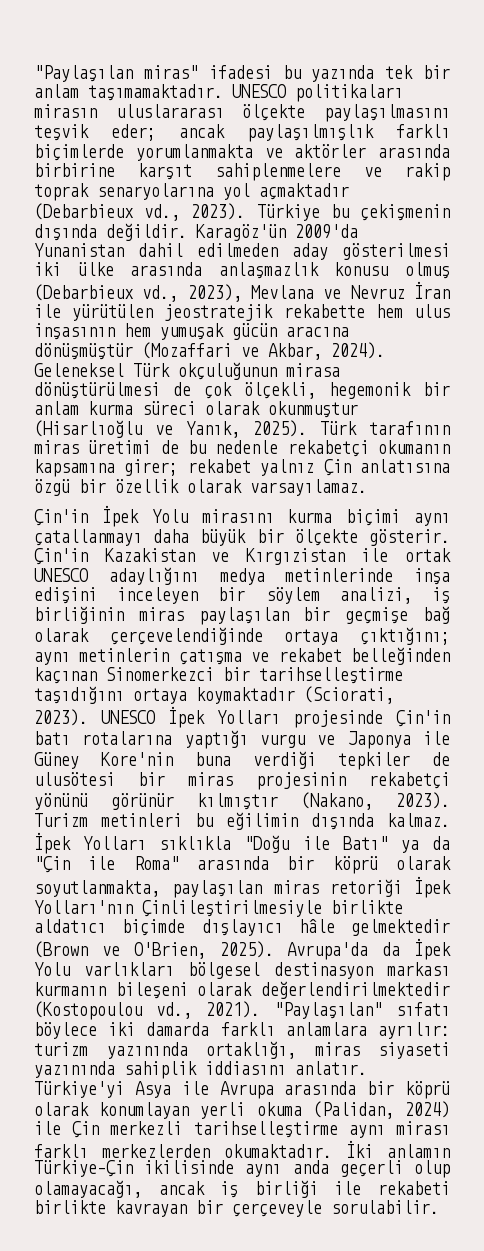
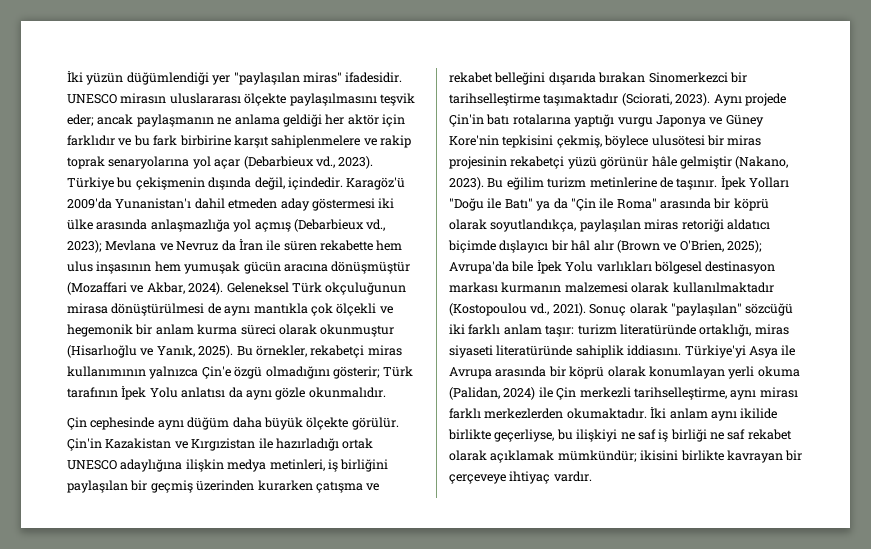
- "Paylaşılan miras" ifadesi bu yazında tek bir anlam taşımamaktadır. UNESCO politikaları mirasın uluslararası ölçekte paylaşılmasını teşvik eder; ancak paylaşılmışlık farklı biçimlerde yorumlanmakta ve aktörler arasında birbirine karşıt sahiplenmelere ve rakip toprak senaryolarına yol açmaktadır (Debarbieux vd., 2023).
+ İki yüzün düğümlendiği yer "paylaşılan miras" ifadesidir. UNESCO mirasın uluslararası ölçekte paylaşılmasını teşvik eder; ancak paylaşmanın ne anlama geldiği her aktör için farklıdır ve bu fark birbirine karşıt sahiplenmelere ve rakip toprak senaryolarına yol açar (Debarbieux vd., 2023).
- Türkiye bu çekişmenin dışında değildir. Karagöz'ün 2009'da Yunanistan dahil edilmeden aday gösterilmesi iki ülke arasında anlaşmazlık konusu olmuş (Debarbieux vd., 2023), Mevlana ve Nevruz İran ile yürütülen jeostratejik rekabette hem ulus inşasının hem yumuşak gücün aracına dönüşmüştür (Mozaffari ve Akbar, 2024).
+ Türkiye bu çekişmenin dışında değil, içindedir. Karagöz'ü 2009'da Yunanistan'ı dahil etmeden aday göstermesi iki ülke arasında anlaşmazlığa yol açmış (Debarbieux vd., 2023); Mevlana ve Nevruz da İran ile süren rekabette hem ulus inşasının hem yumuşak gücün aracına dönüşmüştür (Mozaffari ve Akbar, 2024).
- Geleneksel Türk okçuluğunun mirasa dönüştürülmesi de çok ölçekli, hegemonik bir anlam kurma süreci olarak okunmuştur (Hisarlıoğlu ve Yanık, 2025).
+ Geleneksel Türk okçuluğunun mirasa dönüştürülmesi de aynı mantıkla çok ölçekli ve hegemonik bir anlam kurma süreci olarak okunmuştur (Hisarlıoğlu ve Yanık, 2025).
- Türk tarafının miras üretimi de bu nedenle rekabetçi okumanın kapsamına girer; rekabet yalnız Çin anlatısına özgü bir özellik olarak varsayılamaz.
- Çin'in İpek Yolu mirasını kurma biçimi aynı çatallanmayı daha büyük bir ölçekte gösterir.
+ Bu örnekler, rekabetçi miras kullanımının yalnızca Çin'e özgü olmadığını gösterir; Türk tarafının İpek Yolu anlatısı da aynı gözle okunmalıdır.
+ Çin cephesinde aynı düğüm daha büyük ölçekte görülür.
- Çin'in Kazakistan ve Kırgızistan ile ortak UNESCO adaylığını medya metinlerinde inşa edişini inceleyen bir söylem analizi, iş birliğinin miras paylaşılan bir geçmişe bağ olarak çerçevelendiğinde ortaya çıktığını; aynı metinlerin çatışma ve rekabet belleğinden kaçınan Sinomerkezci bir tarihselleştirme taşıdığını ortaya koymaktadır (Sciorati, 2023). UNESCO İpek Yolları projesinde Çin'in batı rotalarına yaptığı vurgu ve Japonya ile Güney Kore'nin buna verdiği tepkiler de ulusötesi bir miras projesinin rekabetçi yönünü görünür kılmıştır (Nakano, 2023). Turizm metinleri bu eğilimin dışında kalmaz. İpek Yolları sıklıkla "Doğu ile Batı" ya da "Çin ile Roma" arasında bir köprü olarak soyutlanmakta, paylaşılan miras retoriği İpek Yolları'nın Çinlileştirilmesiyle birlikte aldatıcı biçimde dışlayıcı hâle gelmektedir (Brown ve O'Brien, 2025). Avrupa'da da İpek Yolu varlıkları bölgesel destinasyon markası kurmanın bileşeni olarak değerlendirilmektedir (Kostopoulou vd., 2021). "Paylaşılan" sıfatı böylece iki damarda farklı anlamlara ayrılır: turizm yazınında ortaklığı, miras siyaseti yazınında sahiplik iddiasını anlatır.
+ Çin'in Kazakistan ve Kırgızistan ile hazırladığı ortak UNESCO adaylığına ilişkin medya metinleri, iş birliğini paylaşılan bir geçmiş üzerinden kurarken çatışma ve rekabet belleğini dışarıda bırakan Sinomerkezci bir tarihselleştirme taşımaktadır (Sciorati, 2023). Aynı projede Çin'in batı rotalarına yaptığı vurgu Japonya ve Güney Kore'nin tepkisini çekmiş, böylece ulusötesi bir miras projesinin rekabetçi yüzü görünür hâle gelmiştir (Nakano, 2023). Bu eğilim turizm metinlerine de taşınır. İpek Yolları "Doğu ile Batı" ya da "Çin ile Roma" arasında bir köprü olarak soyutlandıkça, paylaşılan miras retoriği aldatıcı biçimde dışlayıcı bir hâl alır (Brown ve O'Brien, 2025); Avrupa'da bile İpek Yolu varlıkları bölgesel destinasyon markası kurmanın malzemesi olarak kullanılmaktadır (Kostopoulou vd., 2021). Sonuç olarak "paylaşılan" sözcüğü iki farklı anlam taşır: turizm literatüründe ortaklığı, miras siyaseti literatüründe sahiplik iddiasını.
- Türkiye'yi Asya ile Avrupa arasında bir köprü olarak konumlayan yerli okuma (Palidan, 2024) ile Çin merkezli tarihselleştirme aynı mirası farklı merkezlerden okumaktadır.
+ Türkiye'yi Asya ile Avrupa arasında bir köprü olarak konumlayan yerli okuma (Palidan, 2024) ile Çin merkezli tarihselleştirme, aynı mirası farklı merkezlerden okumaktadır.
- İki anlamın Türkiye–Çin ikilisinde aynı anda geçerli olup olamayacağı, ancak iş birliği ile rekabeti birlikte kavrayan bir çerçeveyle sorulabilir.
+ İki anlam aynı ikilide birlikte geçerliyse, bu ilişkiyi ne saf iş birliği ne saf rekabet olarak açıklamak mümkündür; ikisini birlikte kavrayan bir çerçeveye ihtiyaç vardır.

